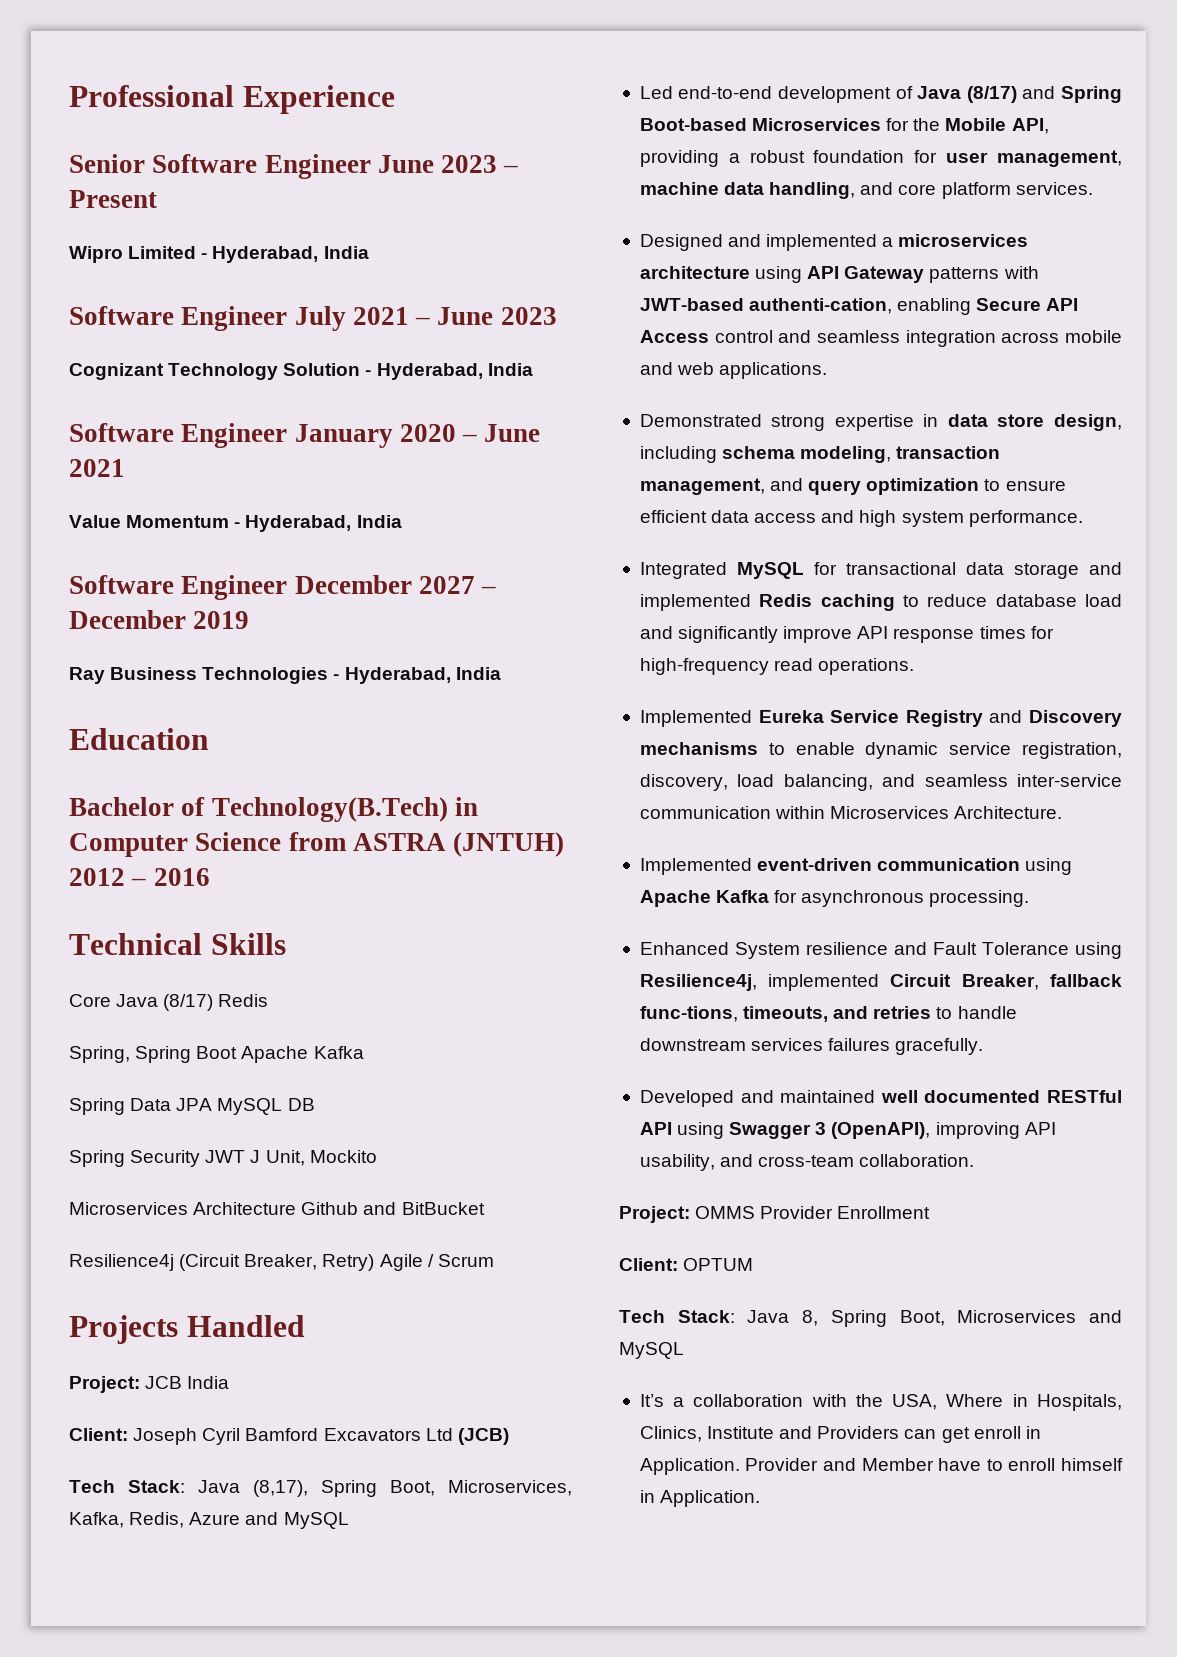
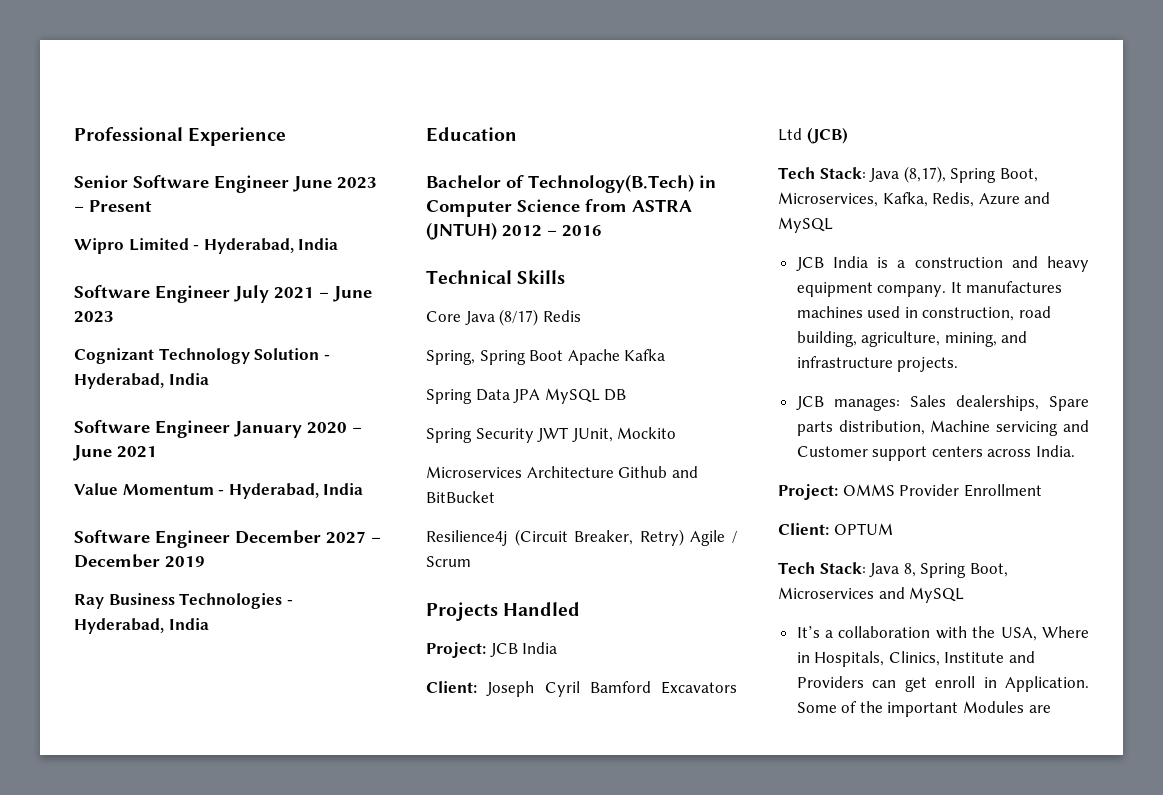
- Spring Security JWT J Unit, Mockito
+ Spring Security JWT JUnit, Mockito
- Led end-to-end development of Java (8/17) and Spring Boot-based Microservices for the Mobile API, providing a robust foundation for user management, machine data handling, and core platform services.
- Designed and implemented a microservices architecture using API Gateway patterns with JWT-based authenti-cation, enabling Secure API Access control and seamless integration across mobile and web applications.
- Demonstrated strong expertise in data store design, including schema modeling, transaction management, and query optimization to ensure efficient data access and high system performance.
- Integrated MySQL for transactional data storage and implemented Redis caching to reduce database load and significantly improve API response times for high-frequency read operations.
- Implemented Eureka Service Registry and Discovery mechanisms to enable dynamic service registration, discovery, load balancing, and seamless inter-service communication within Microservices Architecture.
- Implemented event-driven communication using Apache Kafka for asynchronous processing.
- Enhanced System resilience and Fault Tolerance using Resilience4j, implemented Circuit Breaker, fallback func-tions, timeouts, and retries to handle downstream services failures gracefully.
- Developed and maintained well documented RESTful API using Swagger 3 (OpenAPI), improving API usability, and cross-team collaboration.
+ JCB India is a construction and heavy equipment company. It manufactures machines used in construction, road building, agriculture, mining, and infrastructure projects.
+ JCB manages: Sales dealerships, Spare parts distribution, Machine servicing and Customer support centers across India.
- Provider and Member have to enroll himself in Application.
+ Some of the important Modules are

